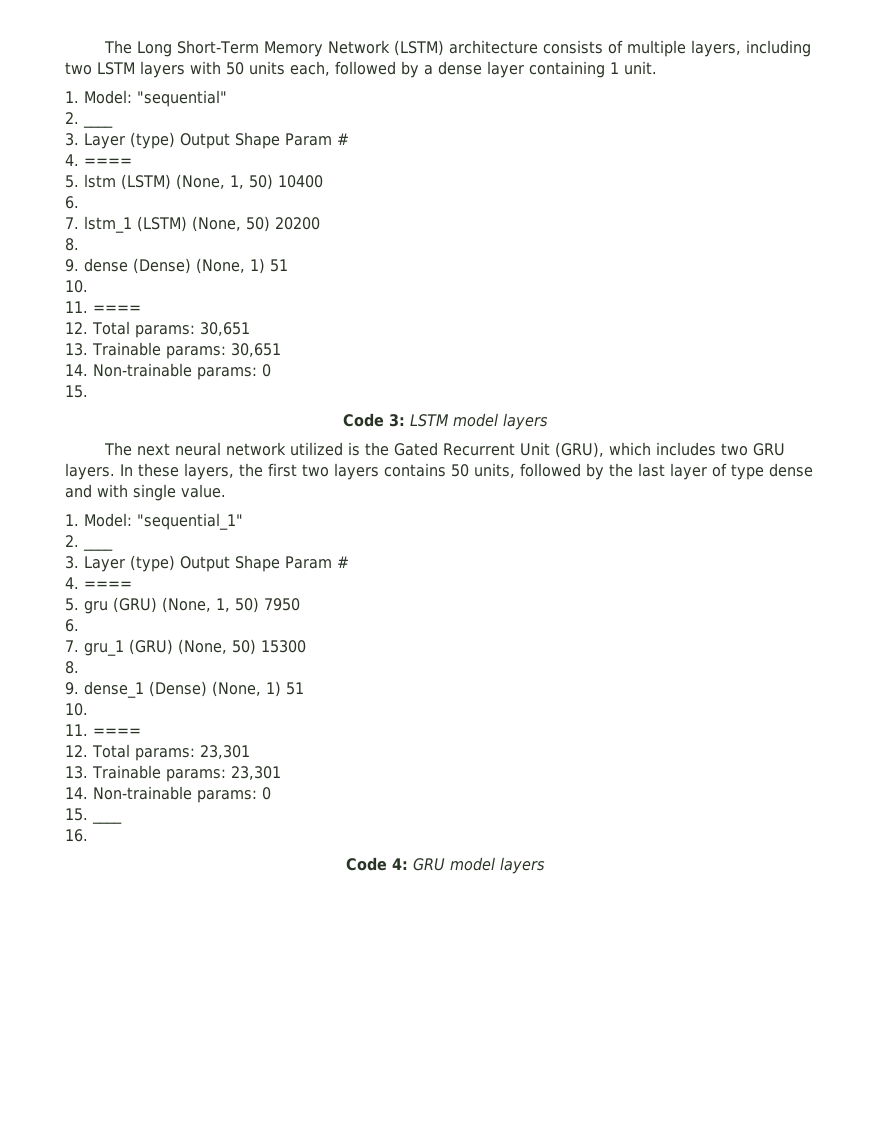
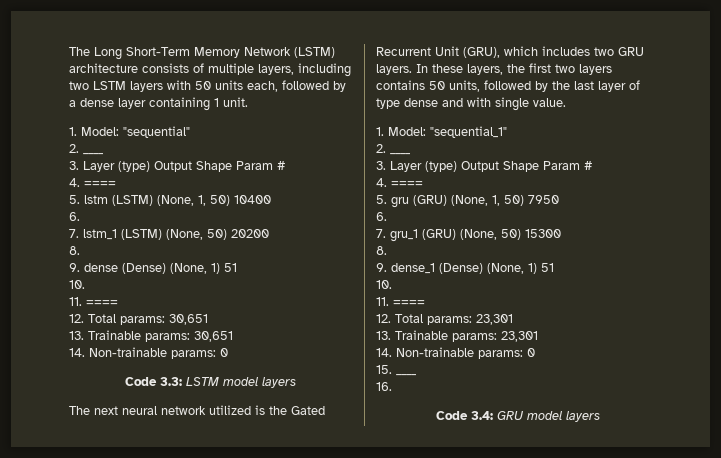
  13. Trainable params: 30,651
  14. Non-trainable params: 0
- 15.
- Code 3: LSTM model layers
+ Code 3.3: LSTM model layers
- Code 4: GRU model layers
+ Code 3.4: GRU model layers

